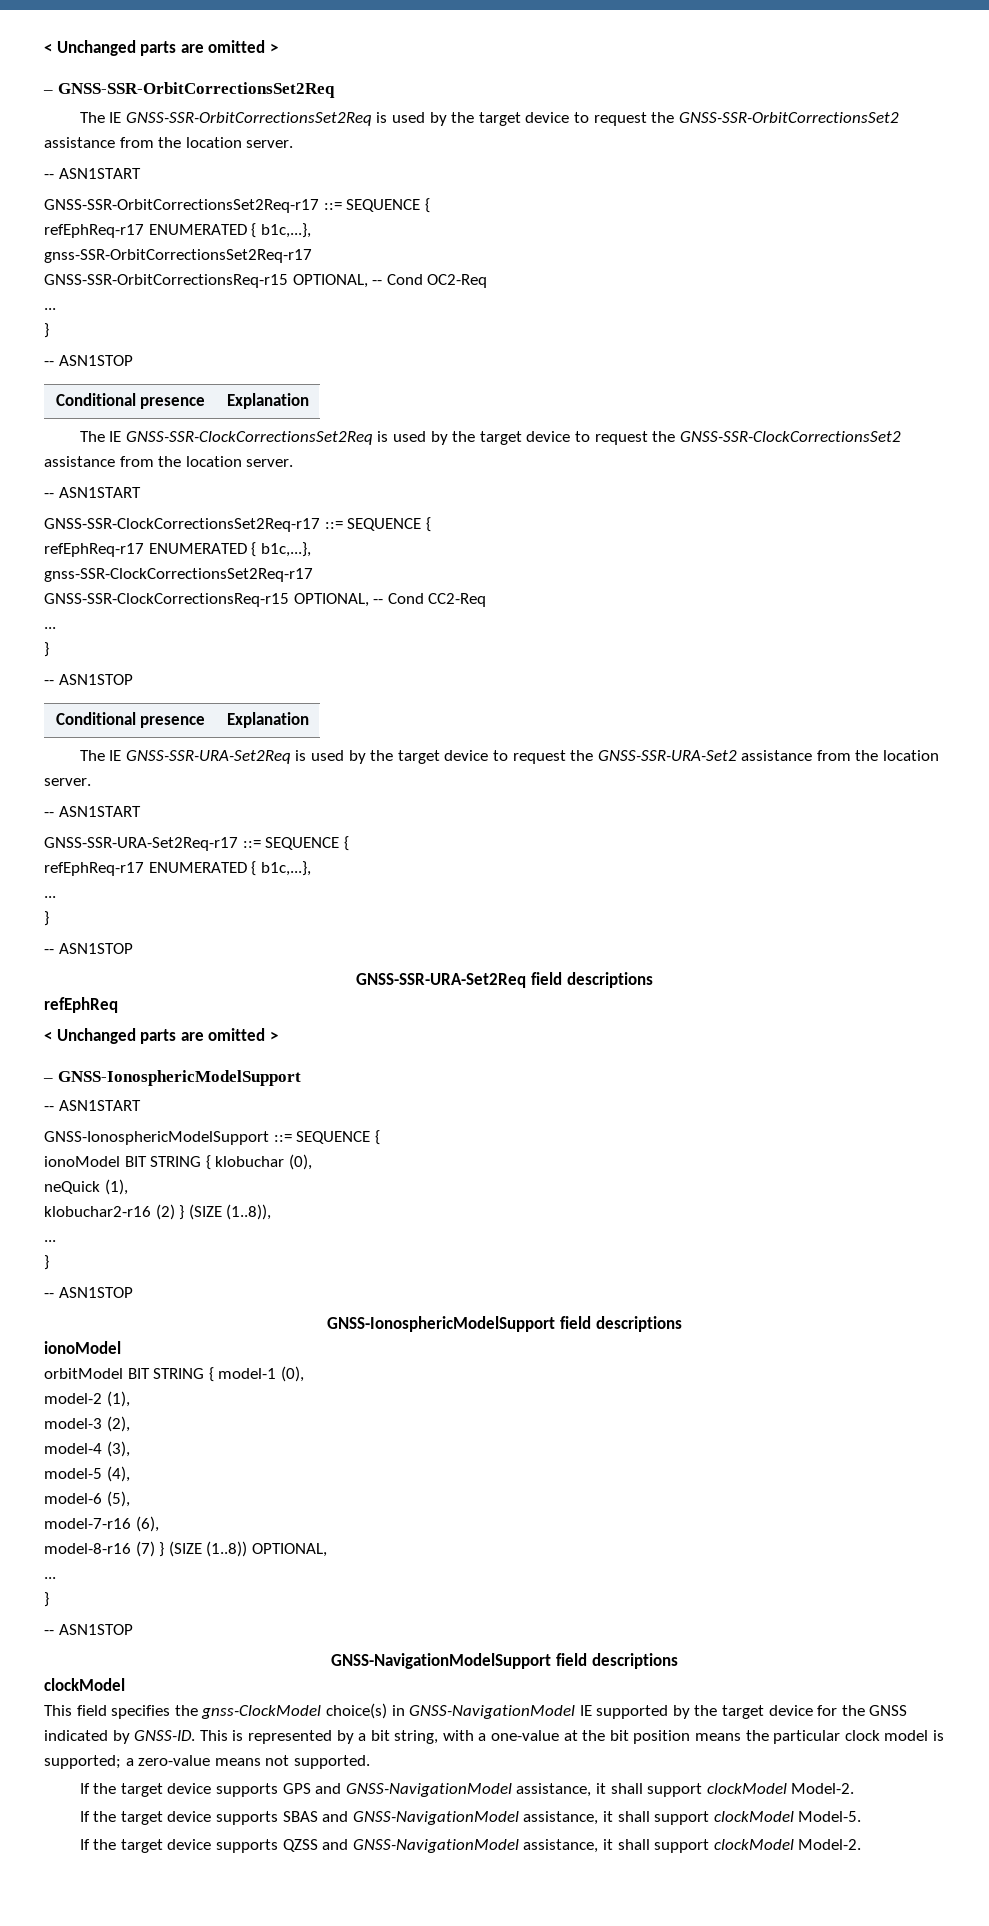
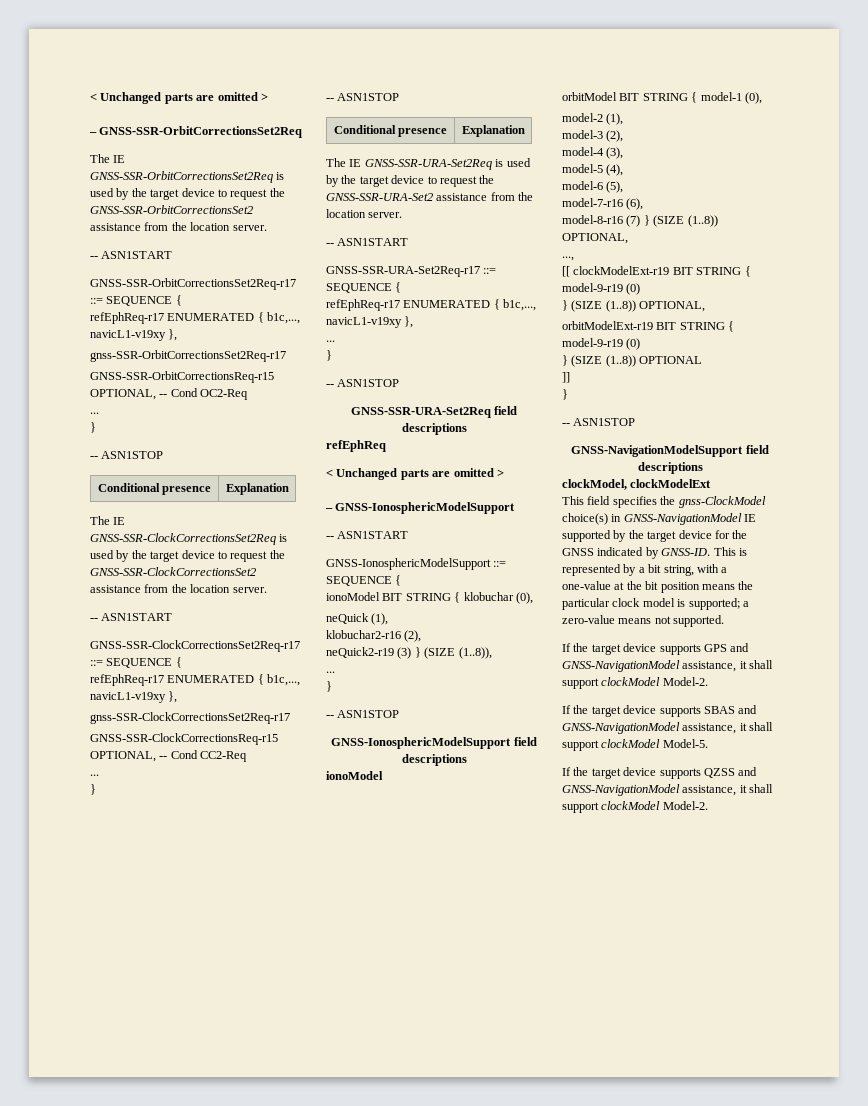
  GNSS-SSR-OrbitCorrectionsSet2Req-r17 ::= SEQUENCE {
- refEphReq-r17 ENUMERATED { b1c,...},
+ refEphReq-r17 ENUMERATED { b1c,..., navicL1-v19xy },
  GNSS-SSR-ClockCorrectionsSet2Req-r17 ::= SEQUENCE {
- refEphReq-r17 ENUMERATED { b1c,...},
+ refEphReq-r17 ENUMERATED { b1c,..., navicL1-v19xy },
  GNSS-SSR-URA-Set2Req-r17 ::= SEQUENCE {
- refEphReq-r17 ENUMERATED { b1c,...},
+ refEphReq-r17 ENUMERATED { b1c,..., navicL1-v19xy },
- klobuchar2-r16 (2) } (SIZE (1..8)),
+ klobuchar2-r16 (2),
+ neQuick2-r19 (3) } (SIZE (1..8)),
  model-8-r16 (7) } (SIZE (1..8)) OPTIONAL,
- ...
+ ...,
+ [[ clockModelExt-r19 BIT STRING { model-9-r19 (0)
+ } (SIZE (1..8)) OPTIONAL,
+ orbitModelExt-r19 BIT STRING { model-9-r19 (0)
+ } (SIZE (1..8)) OPTIONAL
+ ]]
  GNSS-NavigationModelSupport field descriptions
- clockModel
+ clockModel, clockModelExt

